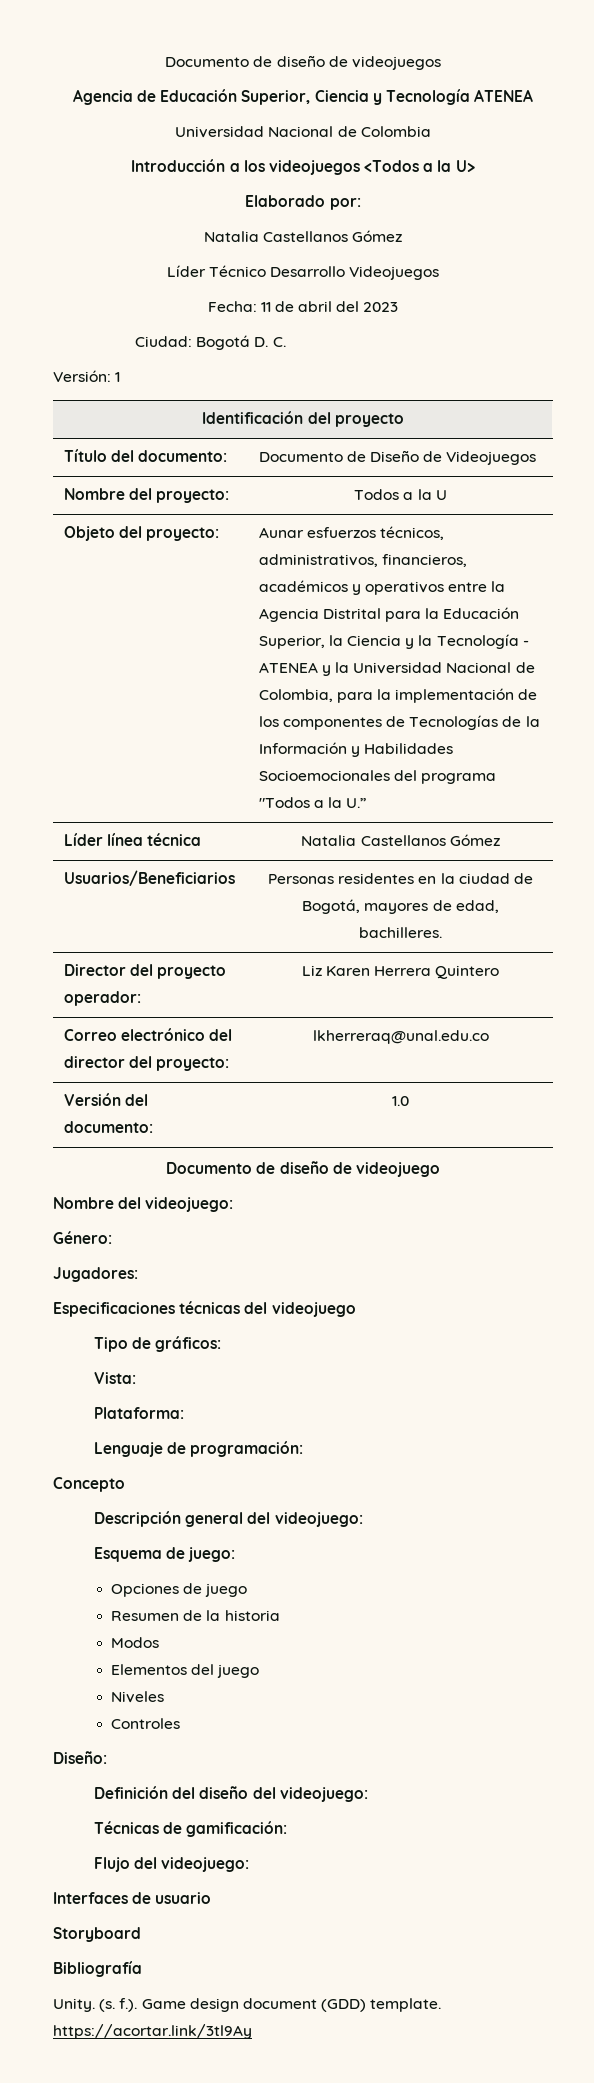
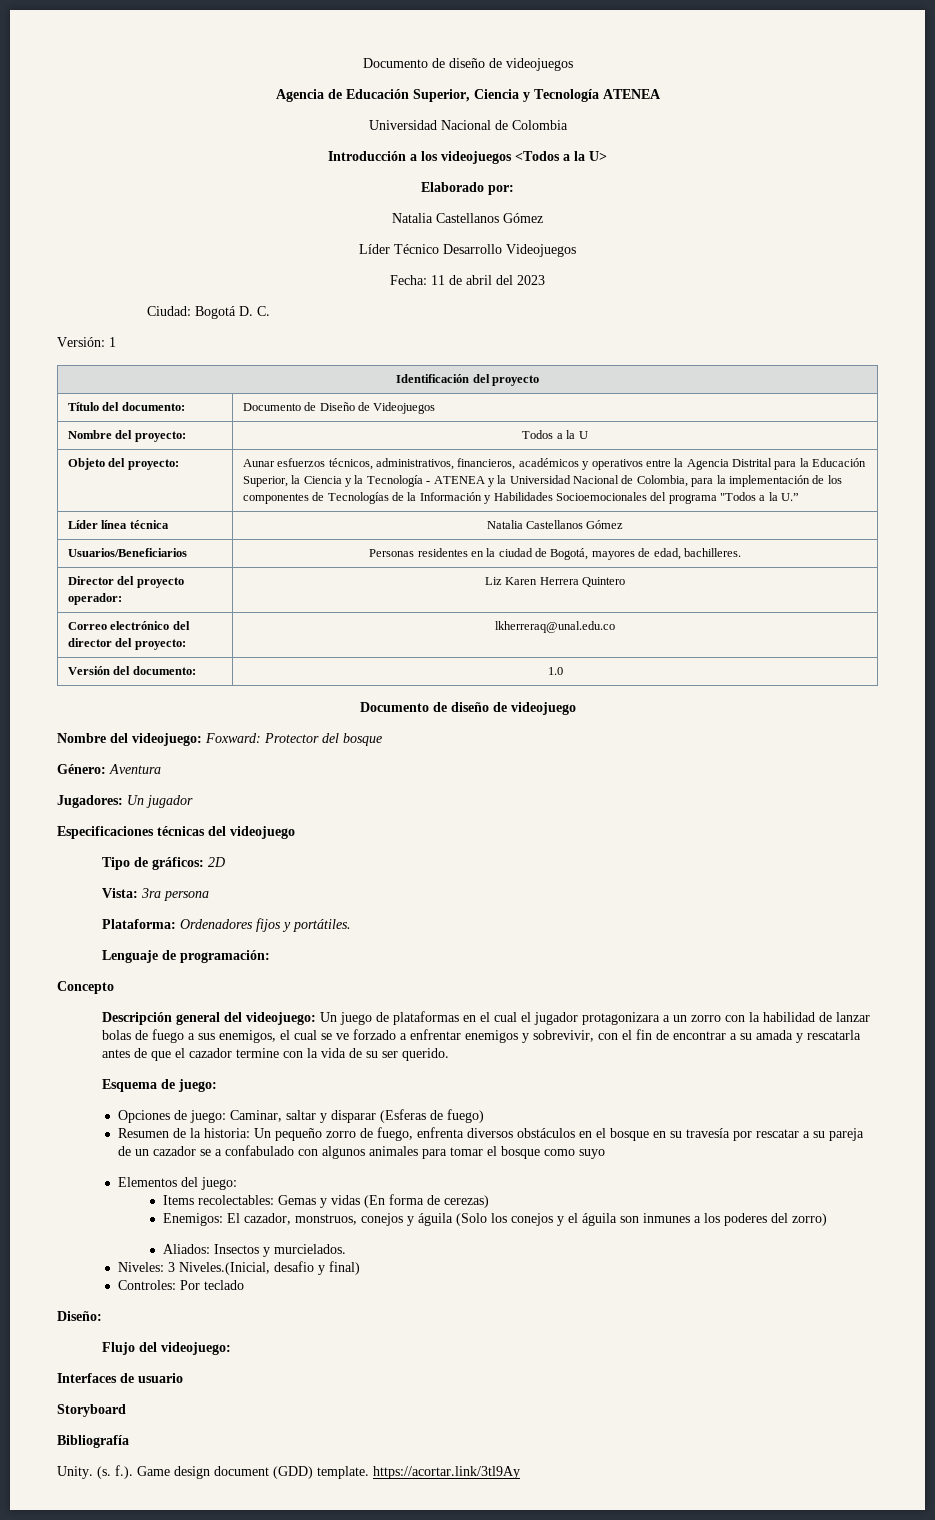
- Nombre del videojuego:
+ Nombre del videojuego: Foxward: Protector del bosque
- Género:
+ Género: Aventura
- Jugadores:
+ Jugadores: Un jugador
- Tipo de gráficos:
+ Tipo de gráficos: 2D
- Vista:
+ Vista: 3ra persona
- Plataforma:
+ Plataforma: Ordenadores fijos y portátiles.
- Descripción general del videojuego:
+ Descripción general del videojuego: Un juego de plataformas en el cual el jugador protagonizara a un zorro con la habilidad de lanzar bolas de fuego a sus enemigos, el cual se ve forzado a enfrentar enemigos y sobrevivir, con el fin de encontrar a su amada y rescatarla antes de que el cazador termine con la vida de su ser querido.
- Opciones de juego
- Resumen de la historia
- Modos
- Elementos del juego
- Niveles
- Controles
+ Opciones de juego: Caminar, saltar y disparar (Esferas de fuego)
+ Resumen de la historia: Un pequeño zorro de fuego, enfrenta diversos obstáculos en el bosque en su travesía por rescatar a su pareja de un cazador se a confabulado con algunos animales para tomar el bosque como suyo
+ Elementos del juego:
+ Items recolectables: Gemas y vidas (En forma de cerezas)
+ Enemigos: El cazador, monstruos, conejos y águila (Solo los conejos y el águila son inmunes a los poderes del zorro)
+ Aliados: Insectos y murcielados.
+ Niveles: 3 Niveles.(Inicial, desafio y final)
+ Controles: Por teclado
  Diseño:
- Definición del diseño del videojuego:
- Técnicas de gamificación:

